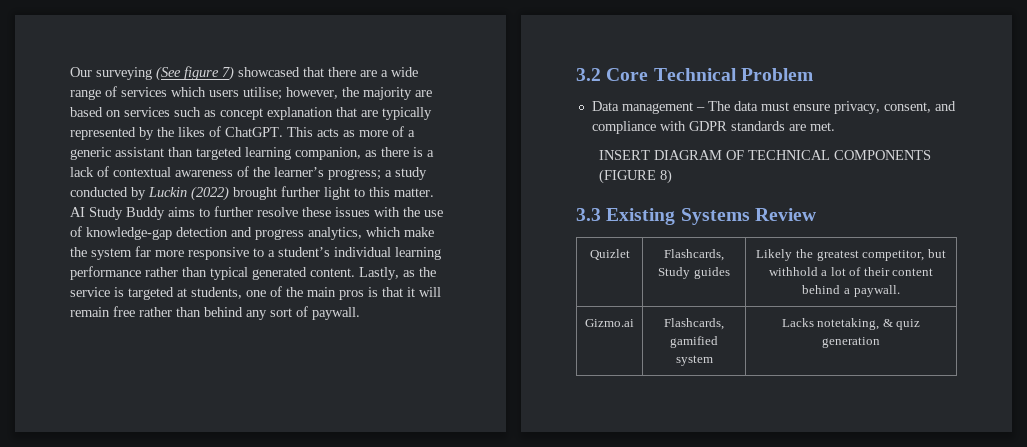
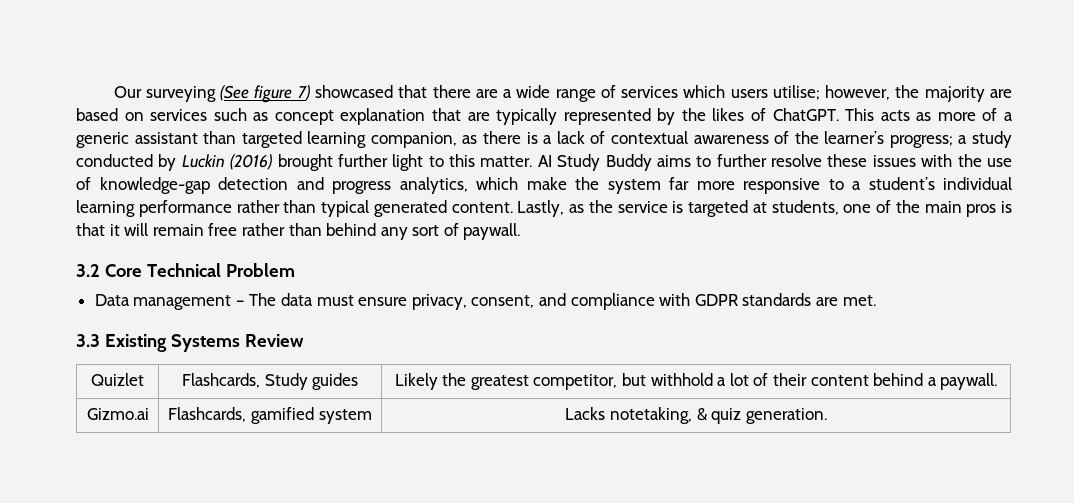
- This acts as more of a generic assistant than targeted learning companion, as there is a lack of contextual awareness of the learner’s progress; a study conducted by Luckin (2022) brought further light to this matter.
+ This acts as more of a generic assistant than targeted learning companion, as there is a lack of contextual awareness of the learner’s progress; a study conducted by Luckin (2016) brought further light to this matter.
- INSERT DIAGRAM OF TECHNICAL COMPONENTS (FIGURE 8)
- Gizmo.ai | Flashcards, gamified system | Lacks notetaking, & quiz generation
+ Gizmo.ai | Flashcards, gamified system | Lacks notetaking, & quiz generation.

